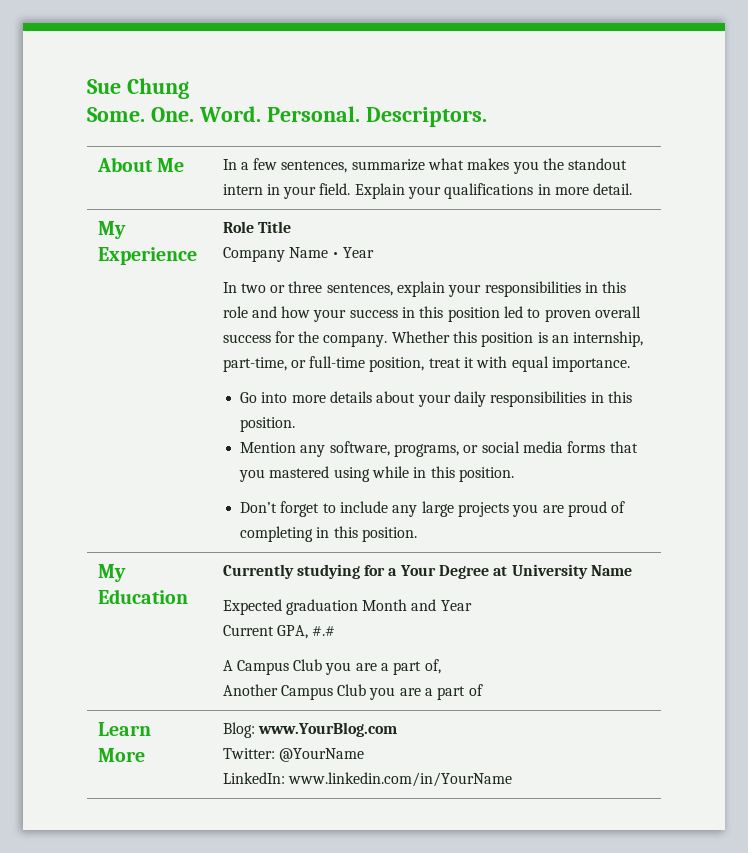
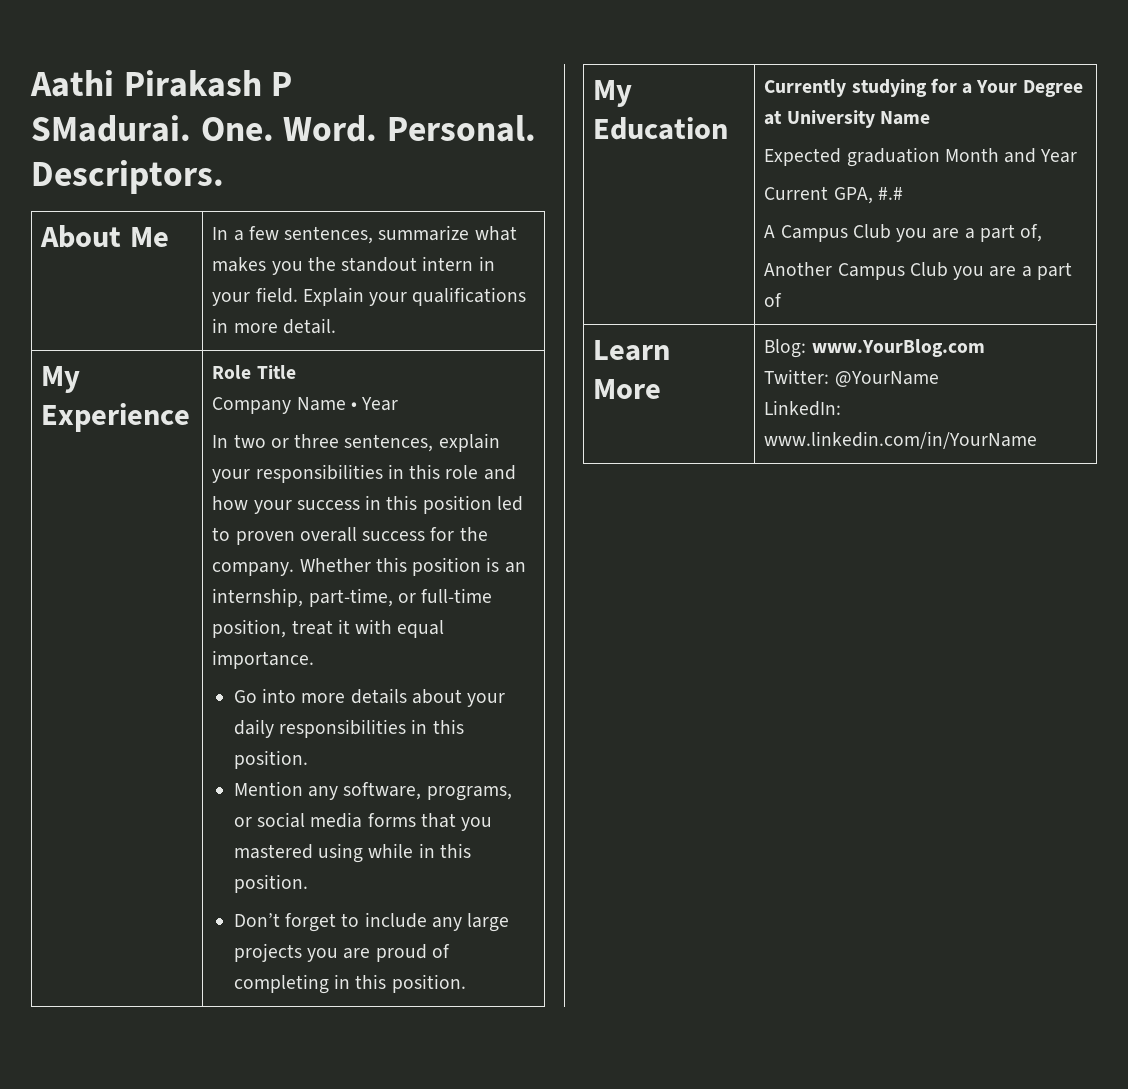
- Sue Chung
- Some.
+ Aathi Pirakash P
+ SMadurai.

